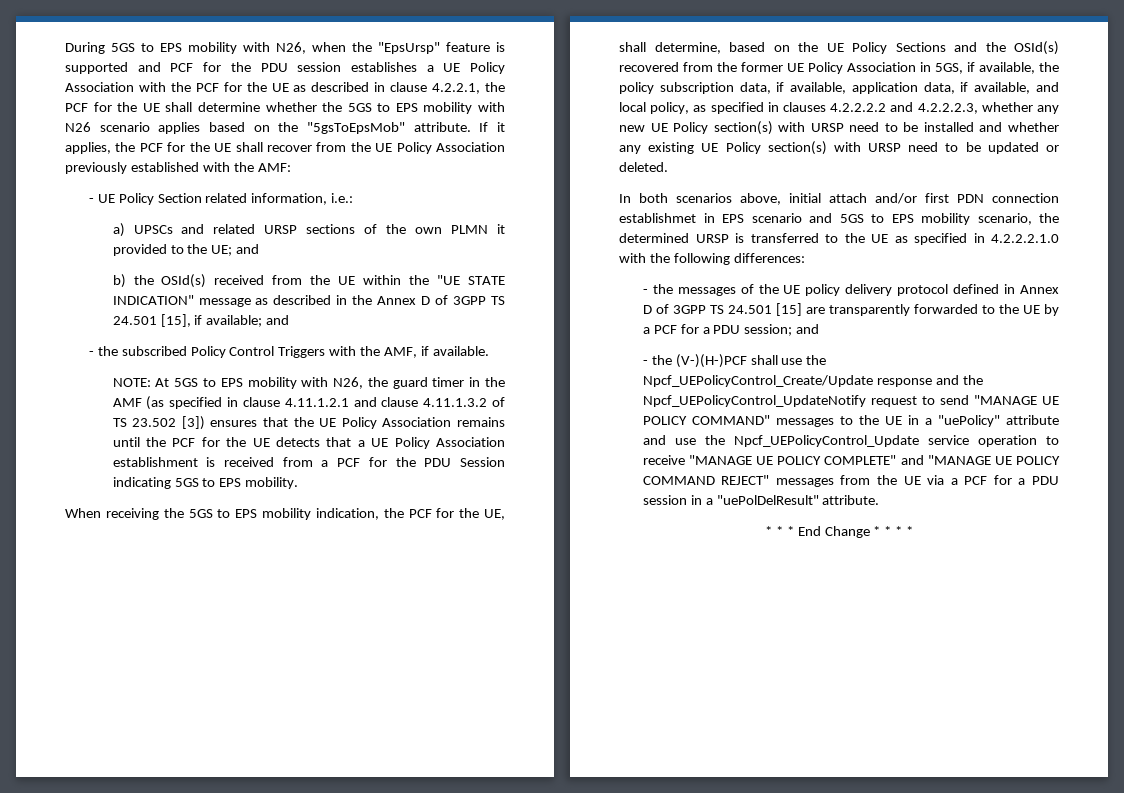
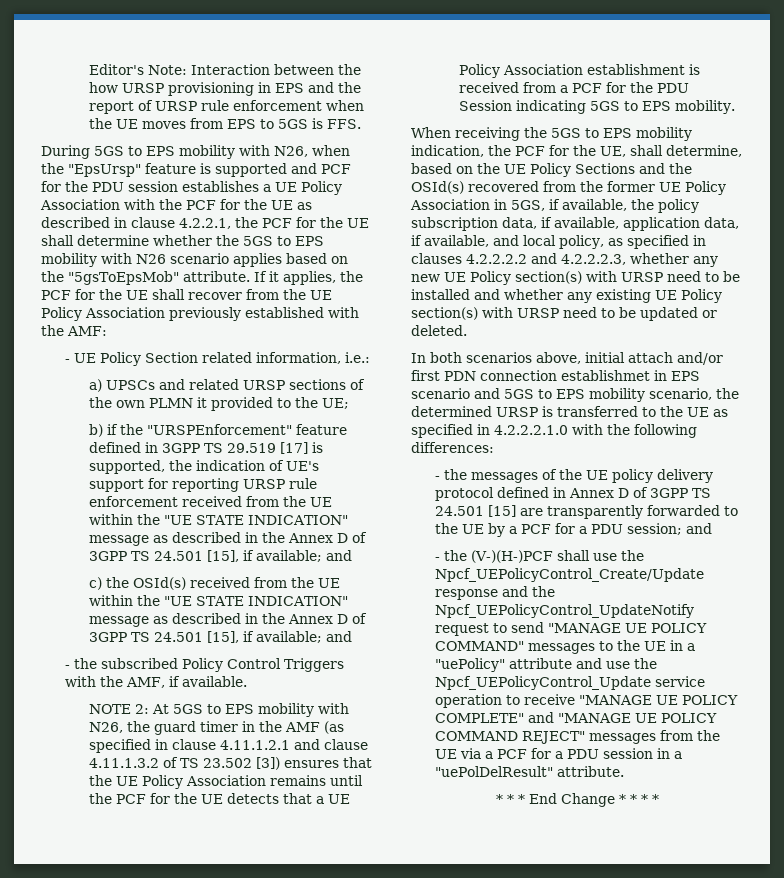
+ Editor's Note: Interaction between the how URSP provisioning in EPS and the report of URSP rule enforcement when the UE moves from EPS to 5GS is FFS.
- a) UPSCs and related URSP sections of the own PLMN it provided to the UE; and
- b) the OSId(s) received from the UE within the "UE STATE INDICATION" message as described in the Annex D of 3GPP TS 24.501 [15], if available; and
+ a) UPSCs and related URSP sections of the own PLMN it provided to the UE;
+ b) if the "URSPEnforcement" feature defined in 3GPP TS 29.519 [17] is supported, the indication of UE's support for reporting URSP rule enforcement received from the UE within the "UE STATE INDICATION" message as described in the Annex D of 3GPP TS 24.501 [15], if available; and
+ c) the OSId(s) received from the UE within the "UE STATE INDICATION" message as described in the Annex D of 3GPP TS 24.501 [15], if available; and
- NOTE: At 5GS to EPS mobility with N26, the guard timer in the AMF (as specified in clause 4.11.1.2.1 and clause 4.11.1.3.2 of TS 23.502 [3]) ensures that the UE Policy Association remains until the PCF for the UE detects that a UE Policy Association establishment is received from a PCF for the PDU Session indicating 5GS to EPS mobility.
+ NOTE 2: At 5GS to EPS mobility with N26, the guard timer in the AMF (as specified in clause 4.11.1.2.1 and clause 4.11.1.3.2 of TS 23.502 [3]) ensures that the UE Policy Association remains until the PCF for the UE detects that a UE Policy Association establishment is received from a PCF for the PDU Session indicating 5GS to EPS mobility.

